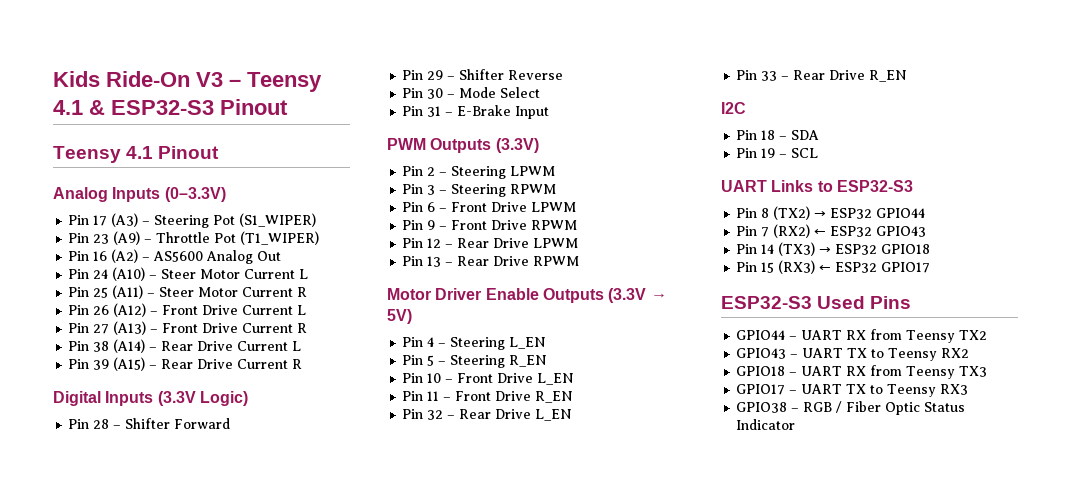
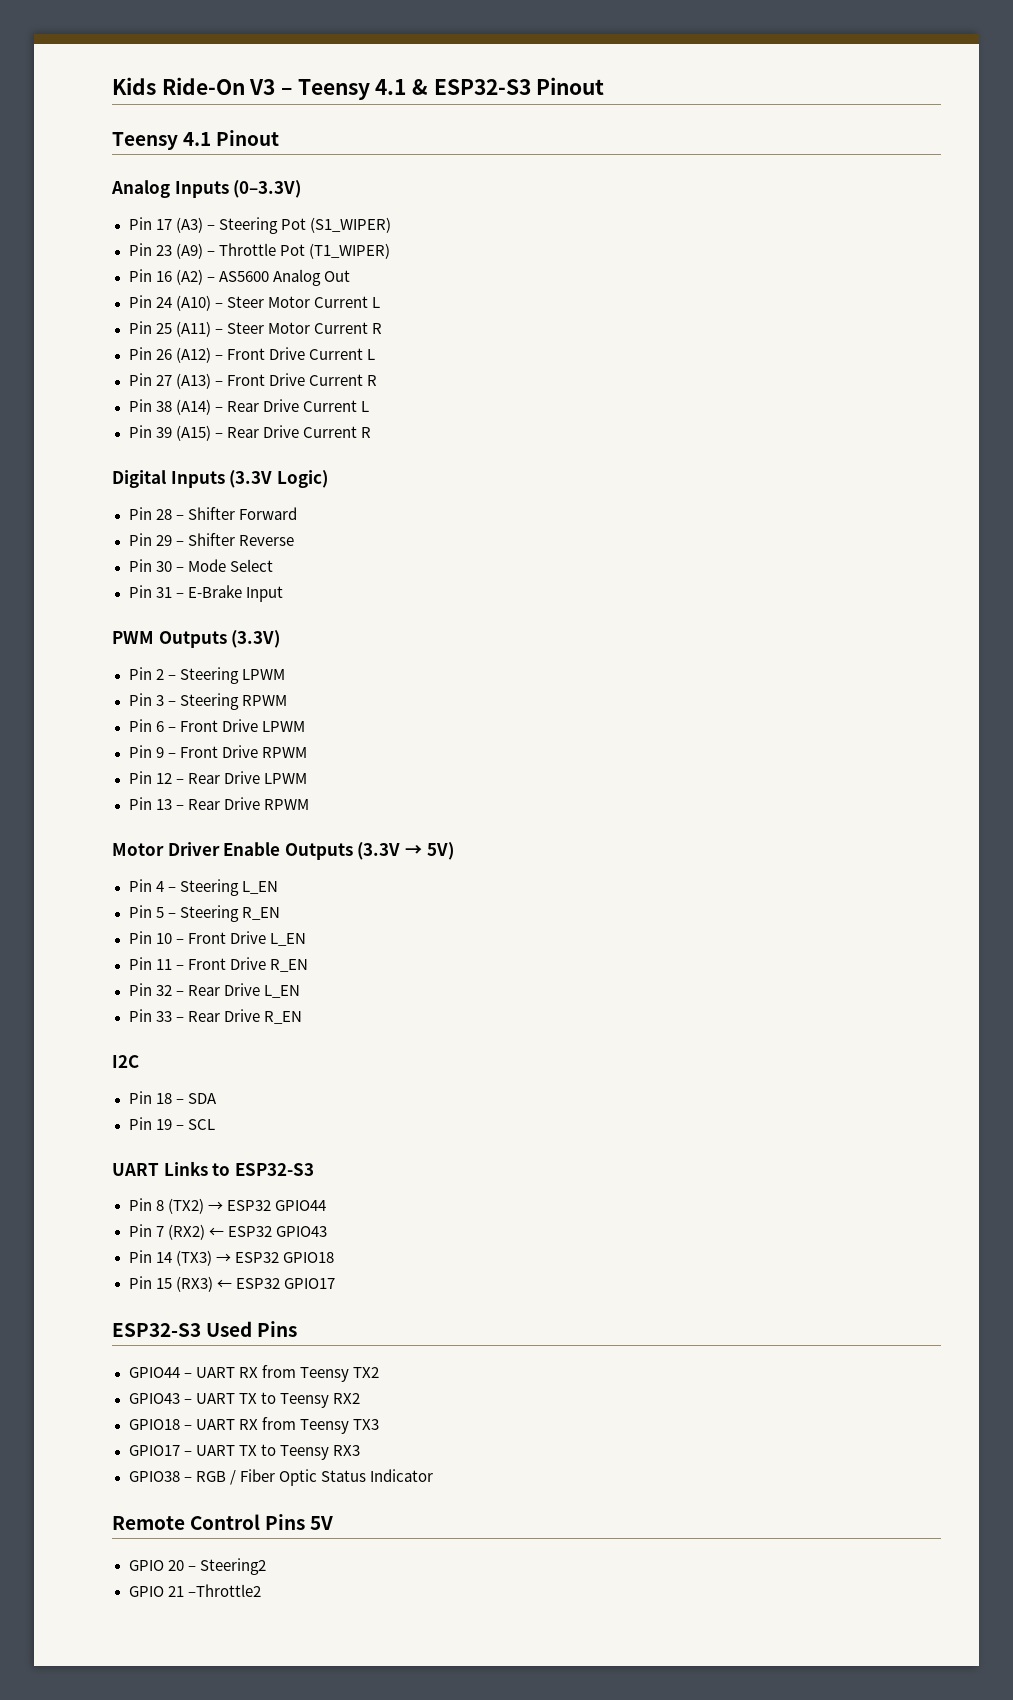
+ Remote Control Pins 5V
+ GPIO 20 – Steering2
+ GPIO 21 –Throttle2

